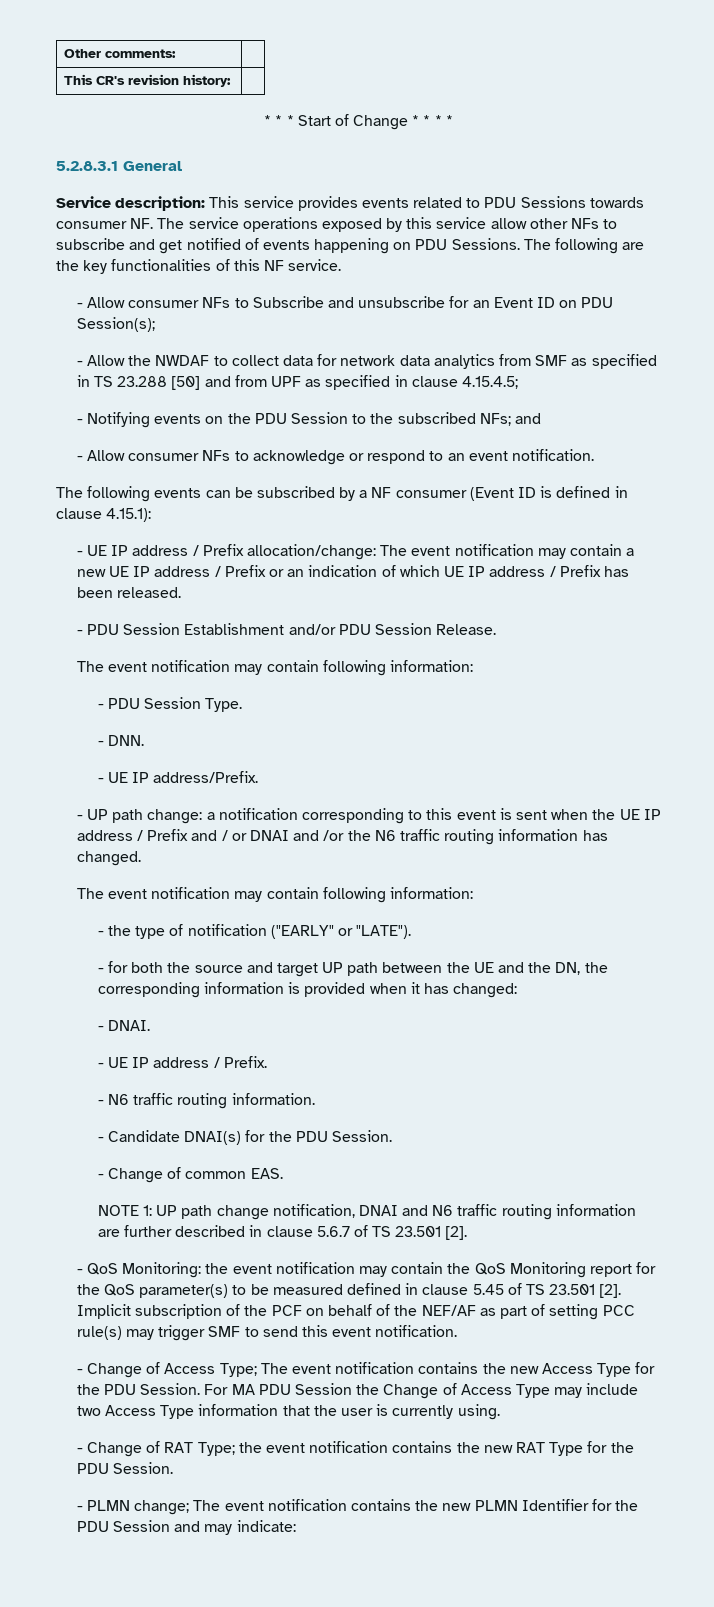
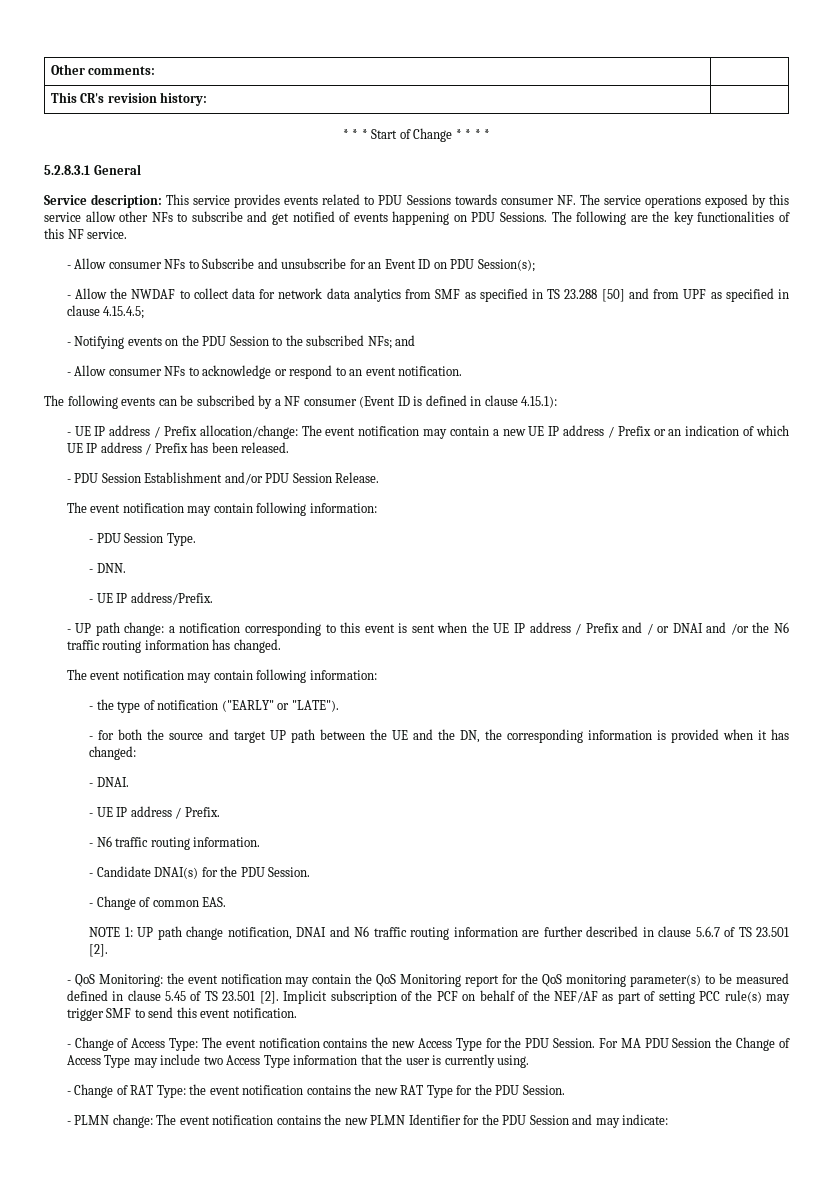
- - QoS Monitoring: the event notification may contain the QoS Monitoring report for the QoS parameter(s) to be measured defined in clause 5.45 of TS 23.501 [2].
+ - QoS Monitoring: the event notification may contain the QoS Monitoring report for the QoS monitoring parameter(s) to be measured defined in clause 5.45 of TS 23.501 [2].
- - Change of Access Type; The event notification contains the new Access Type for the PDU Session.
+ - Change of Access Type: The event notification contains the new Access Type for the PDU Session.
- - Change of RAT Type; the event notification contains the new RAT Type for the PDU Session.
+ - Change of RAT Type: the event notification contains the new RAT Type for the PDU Session.
- - PLMN change; The event notification contains the new PLMN Identifier for the PDU Session and may indicate:
+ - PLMN change: The event notification contains the new PLMN Identifier for the PDU Session and may indicate:

